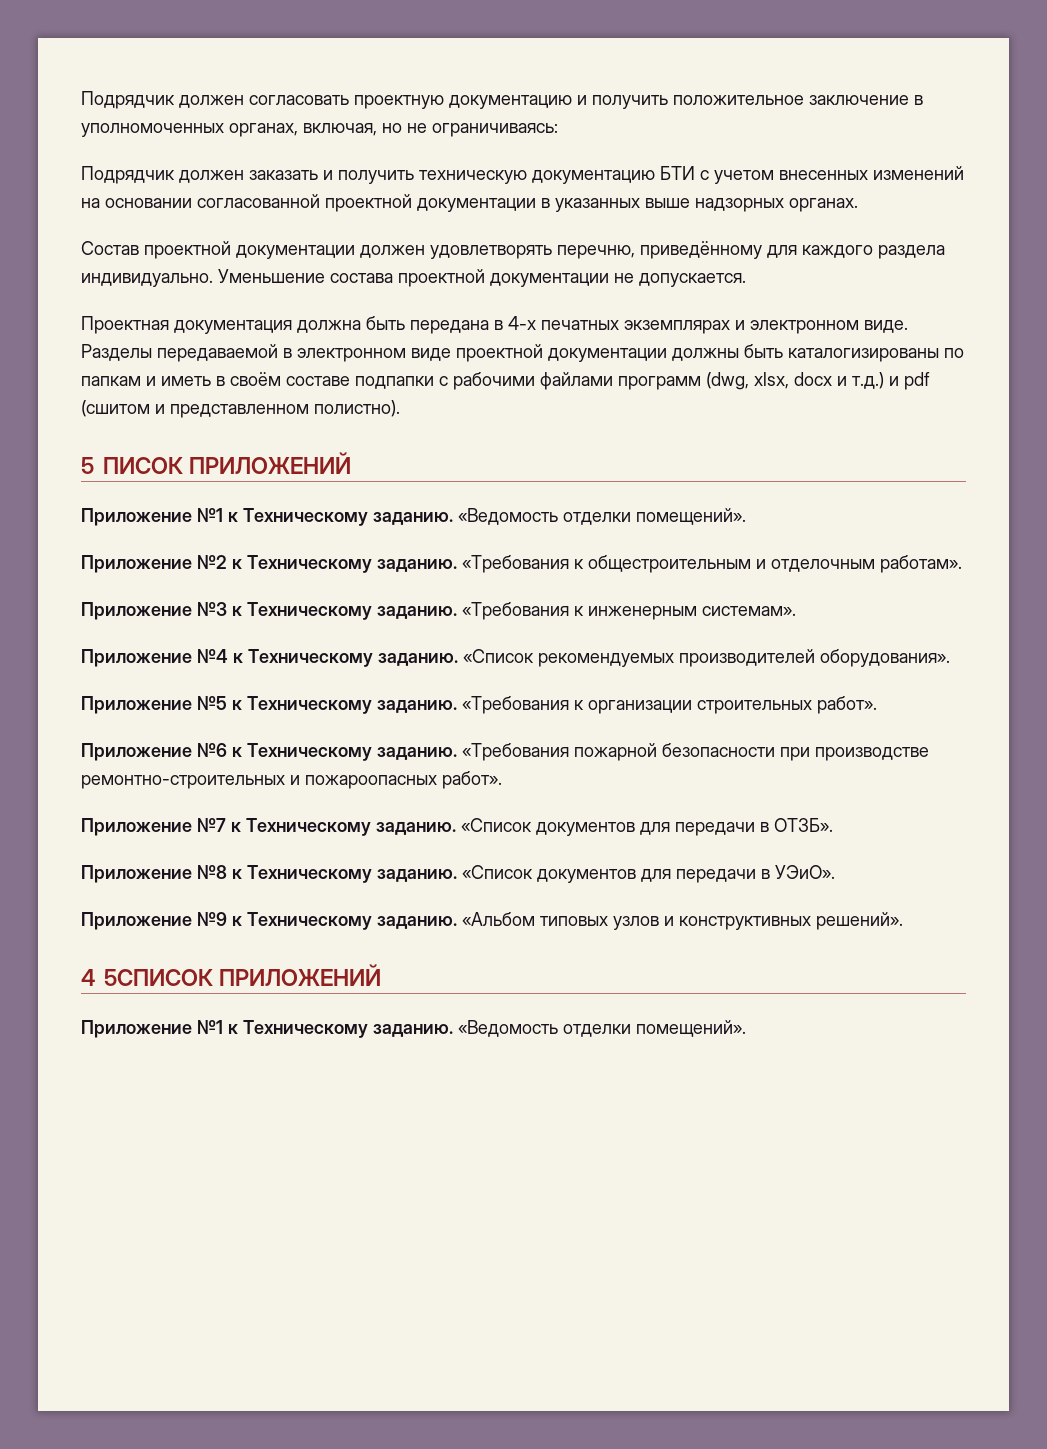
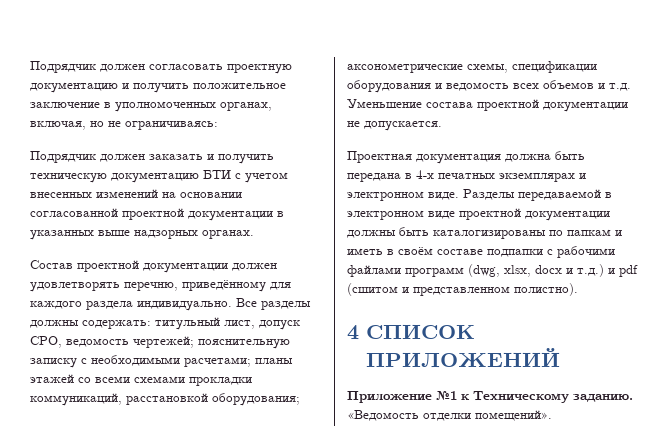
- Уменьшение состава проектной документации не допускается.
+ Все разделы должны содержать: титульный лист, допуск СРО, ведомость чертежей; пояснительную записку с необходимыми расчетами; планы этажей со всеми схемами прокладки коммуникаций, расстановкой оборудования; аксонометрические схемы, спецификации оборудования и ведомость всех объемов и т.д. Уменьшение состава проектной документации не допускается.
- 5 ПИСОК ПРИЛОЖЕНИЙ
- Приложение №1 к Техническому заданию. «Ведомость отделки помещений».
- Приложение №2 к Техническому заданию. «Требования к общестроительным и отделочным работам».
- Приложение №3 к Техническому заданию. «Требования к инженерным системам».
- Приложение №4 к Техническому заданию. «Список рекомендуемых производителей оборудования».
- Приложение №5 к Техническому заданию. «Требования к организации строительных работ».
- Приложение №6 к Техническому заданию. «Требования пожарной безопасности при производстве ремонтно-строительных и пожароопасных работ».
- Приложение №7 к Техническому заданию. «Список документов для передачи в ОТЗБ».
- Приложение №8 к Техническому заданию. «Список документов для передачи в УЭиО».
- Приложение №9 к Техническому заданию. «Альбом типовых узлов и конструктивных решений».
- 4 5СПИСОК ПРИЛОЖЕНИЙ
+ 4 СПИСОК ПРИЛОЖЕНИЙ

